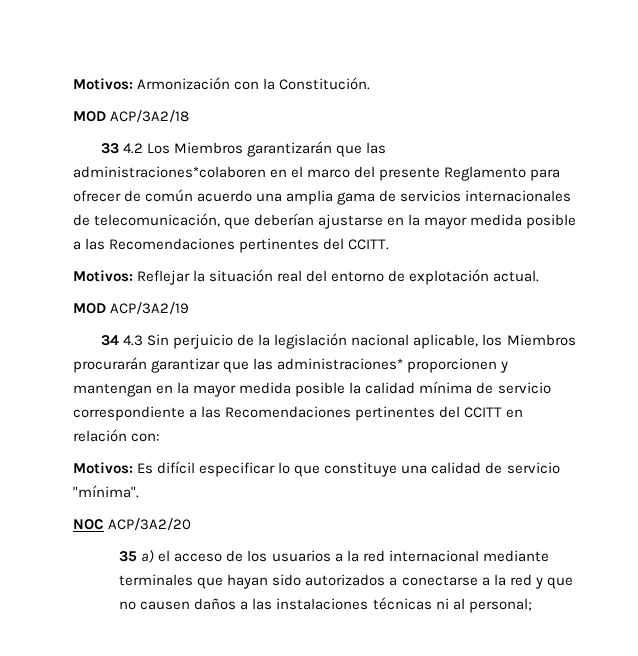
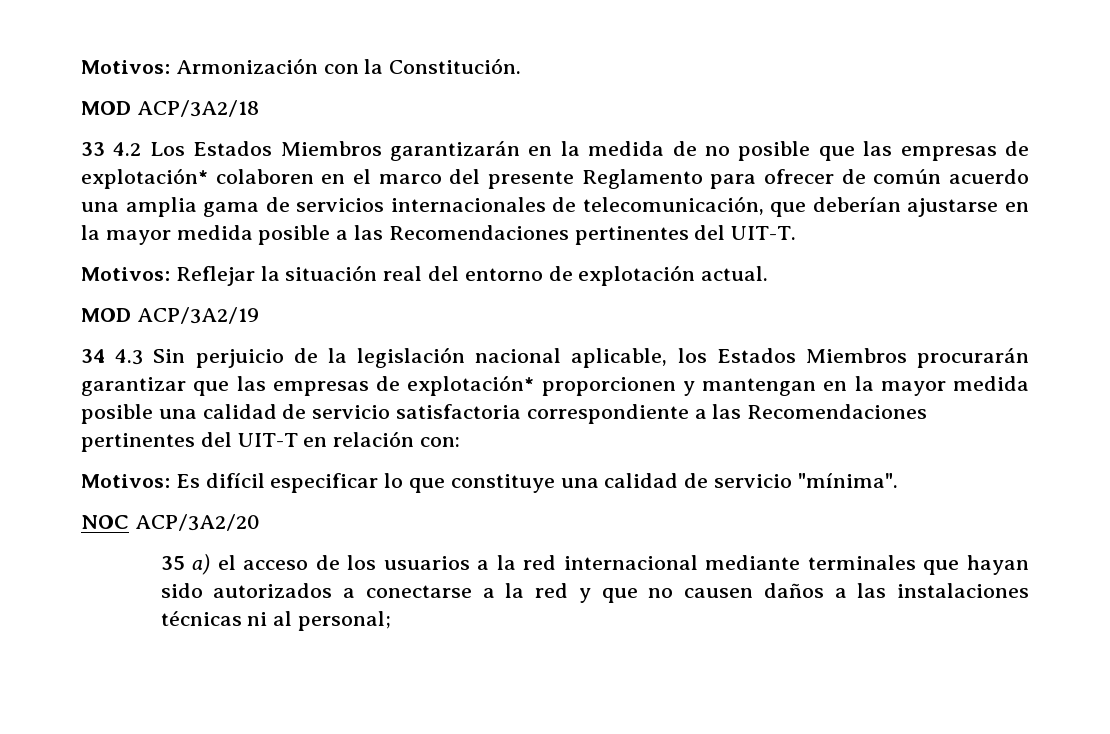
- 33 4.2 Los Miembros garantizarán que las administraciones*colaboren en el marco del presente Reglamento para ofrecer de común acuerdo una amplia gama de servicios internacionales de telecomunicación, que deberían ajustarse en la mayor medida posible a las Recomendaciones pertinentes del CCITT.
+ 33 4.2 Los Estados Miembros garantizarán en la medida de no posible que las empresas de explotación* colaboren en el marco del presente Reglamento para ofrecer de común acuerdo una amplia gama de servicios internacionales de telecomunicación, que deberían ajustarse en la mayor medida posible a las Recomendaciones pertinentes del UIT-T.
- 34 4.3 Sin perjuicio de la legislación nacional aplicable, los Miembros procurarán garantizar que las administraciones* proporcionen y mantengan en la mayor medida posible la calidad mínima de servicio correspondiente a las Recomendaciones pertinentes del CCITT en relación con:
+ 34 4.3 Sin perjuicio de la legislación nacional aplicable, los Estados Miembros procurarán garantizar que las empresas de explotación* proporcionen y mantengan en la mayor medida posible una calidad de servicio satisfactoria correspondiente a las Recomendaciones pertinentes del UIT-T en relación con:

